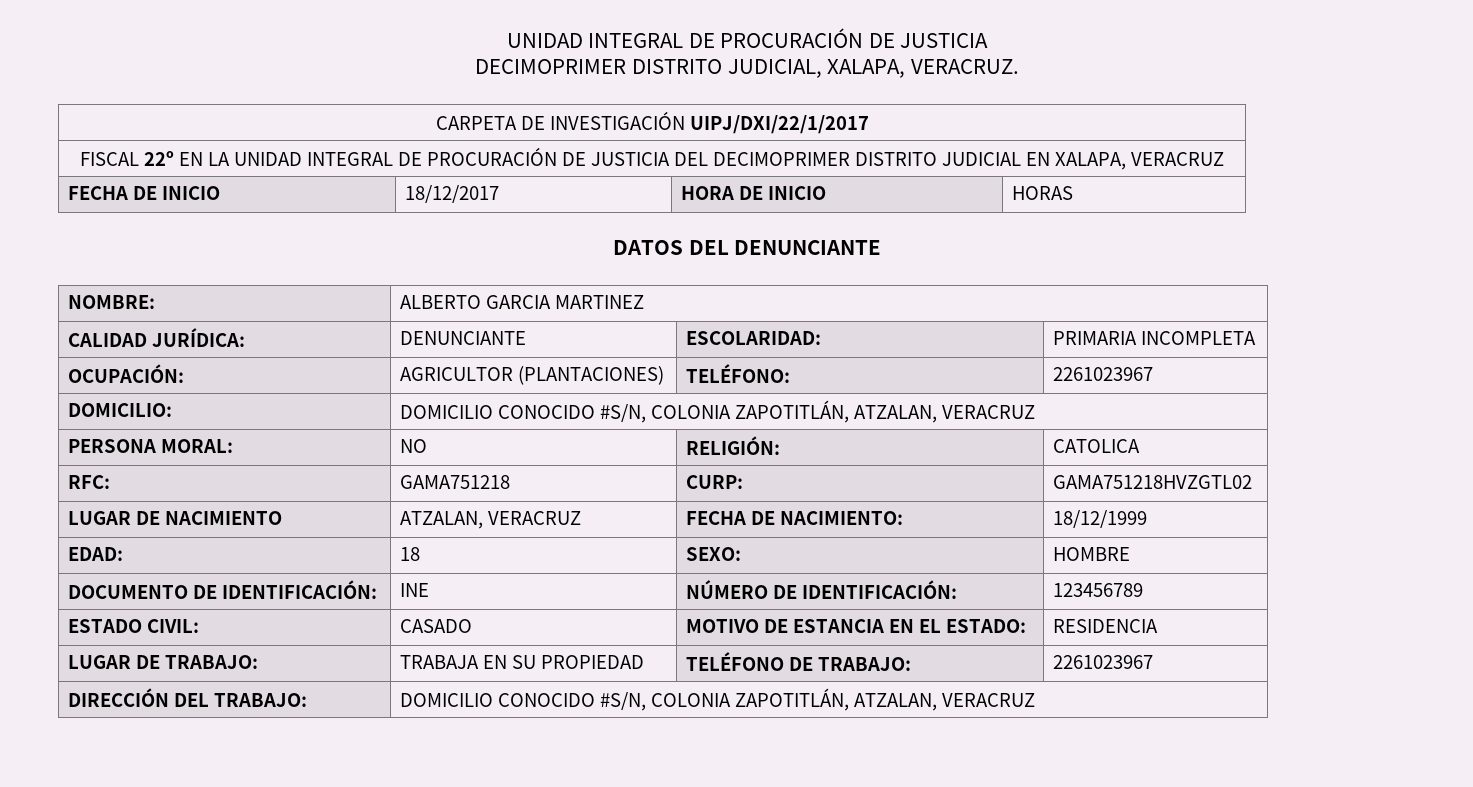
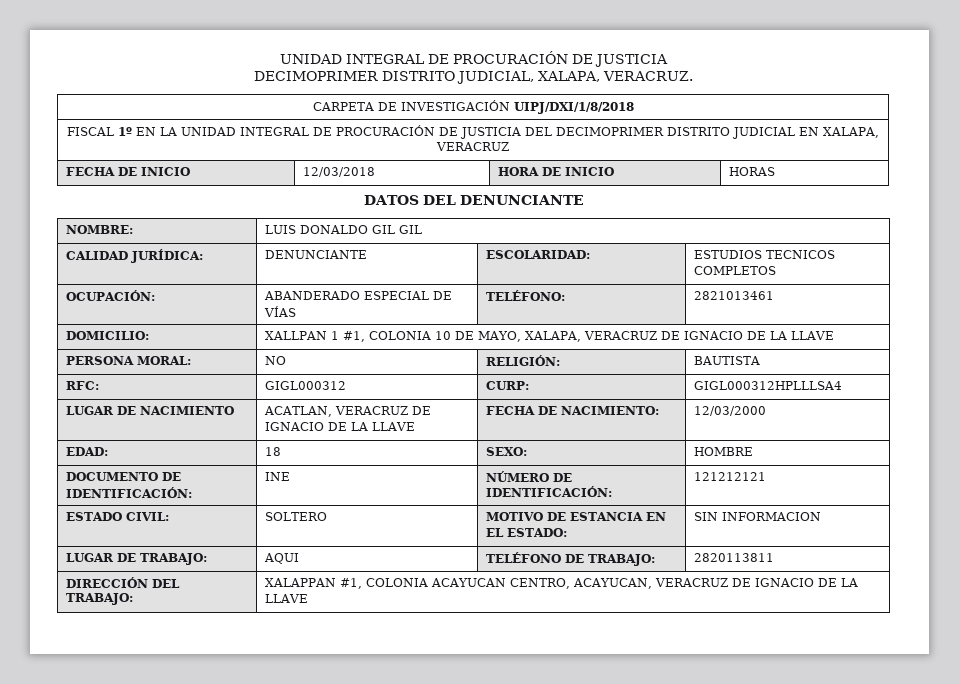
- CARPETA DE INVESTIGACIÓN UIPJ/DXI/22/1/2017
+ CARPETA DE INVESTIGACIÓN UIPJ/DXI/1/8/2018
- FISCAL 22º EN LA UNIDAD INTEGRAL DE PROCURACIÓN DE JUSTICIA DEL DECIMOPRIMER DISTRITO JUDICIAL EN XALAPA, VERACRUZ
+ FISCAL 1º EN LA UNIDAD INTEGRAL DE PROCURACIÓN DE JUSTICIA DEL DECIMOPRIMER DISTRITO JUDICIAL EN XALAPA, VERACRUZ
- FECHA DE INICIO | 18/12/2017 | HORA DE INICIO | HORAS
+ FECHA DE INICIO | 12/03/2018 | HORA DE INICIO | HORAS
- NOMBRE: | ALBERTO GARCIA MARTINEZ
+ NOMBRE: | LUIS DONALDO GIL GIL
- CALIDAD JURÍDICA: | DENUNCIANTE | ESCOLARIDAD: | PRIMARIA INCOMPLETA
- OCUPACIÓN: | AGRICULTOR (PLANTACIONES) | TELÉFONO: | 2261023967
+ CALIDAD JURÍDICA: | DENUNCIANTE | ESCOLARIDAD: | ESTUDIOS TECNICOS COMPLETOS
+ OCUPACIÓN: | ABANDERADO ESPECIAL DE VÍAS | TELÉFONO: | 2821013461
- DOMICILIO: | DOMICILIO CONOCIDO #S/N, COLONIA ZAPOTITLÁN, ATZALAN, VERACRUZ
+ DOMICILIO: | XALLPAN 1 #1, COLONIA 10 DE MAYO, XALAPA, VERACRUZ DE IGNACIO DE LA LLAVE
- PERSONA MORAL: | NO | RELIGIÓN: | CATOLICA
+ PERSONA MORAL: | NO | RELIGIÓN: | BAUTISTA
- RFC: | GAMA751218 | CURP: | GAMA751218HVZGTL02
+ RFC: | GIGL000312 | CURP: | GIGL000312HPLLLSA4
- LUGAR DE NACIMIENTO | ATZALAN, VERACRUZ | FECHA DE NACIMIENTO: | 18/12/1999
+ LUGAR DE NACIMIENTO | ACATLAN, VERACRUZ DE IGNACIO DE LA LLAVE | FECHA DE NACIMIENTO: | 12/03/2000
- DOCUMENTO DE IDENTIFICACIÓN: | INE | NÚMERO DE IDENTIFICACIÓN: | 123456789
+ DOCUMENTO DE IDENTIFICACIÓN: | INE | NÚMERO DE IDENTIFICACIÓN: | 121212121
- ESTADO CIVIL: | CASADO | MOTIVO DE ESTANCIA EN EL ESTADO: | RESIDENCIA
+ ESTADO CIVIL: | SOLTERO | MOTIVO DE ESTANCIA EN EL ESTADO: | SIN INFORMACION
- LUGAR DE TRABAJO: | TRABAJA EN SU PROPIEDAD | TELÉFONO DE TRABAJO: | 2261023967
+ LUGAR DE TRABAJO: | AQUI | TELÉFONO DE TRABAJO: | 2820113811
- DIRECCIÓN DEL TRABAJO: | DOMICILIO CONOCIDO #S/N, COLONIA ZAPOTITLÁN, ATZALAN, VERACRUZ
+ DIRECCIÓN DEL TRABAJO: | XALAPPAN #1, COLONIA ACAYUCAN CENTRO, ACAYUCAN, VERACRUZ DE IGNACIO DE LA LLAVE

